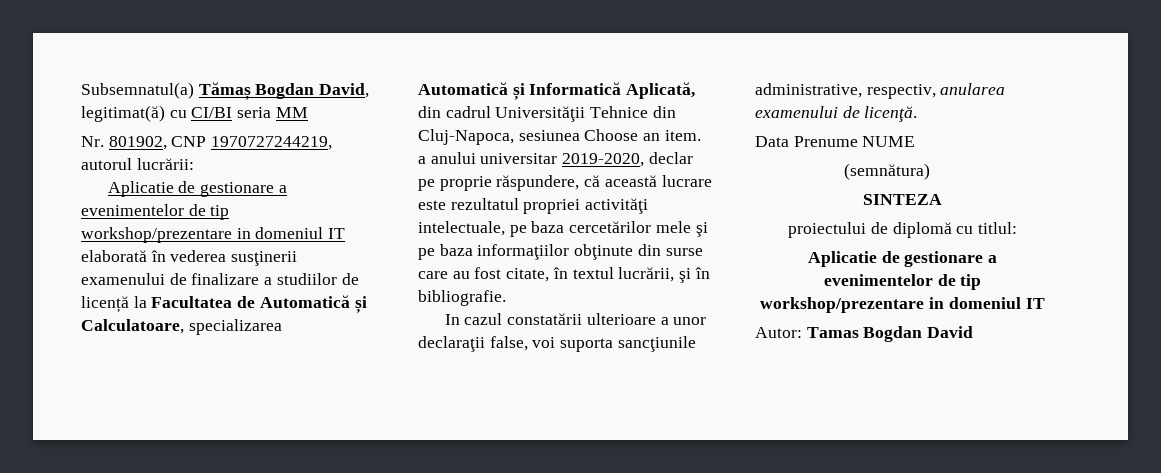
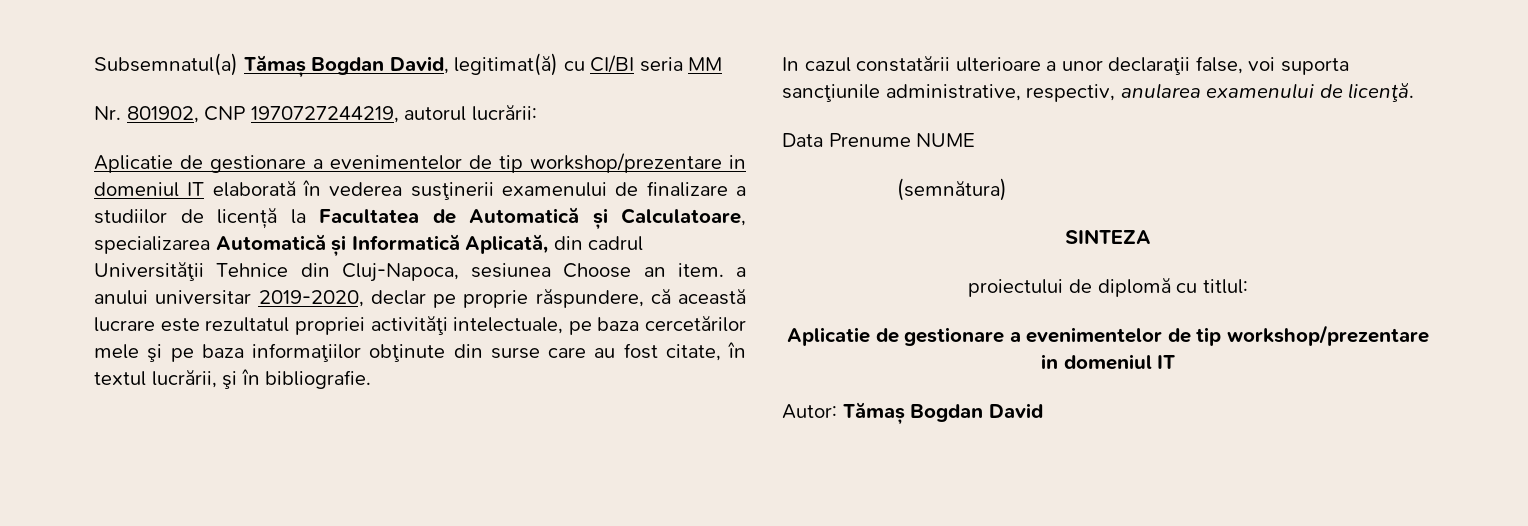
- Autor: Tamas Bogdan David
+ Autor: Tămaș Bogdan David

